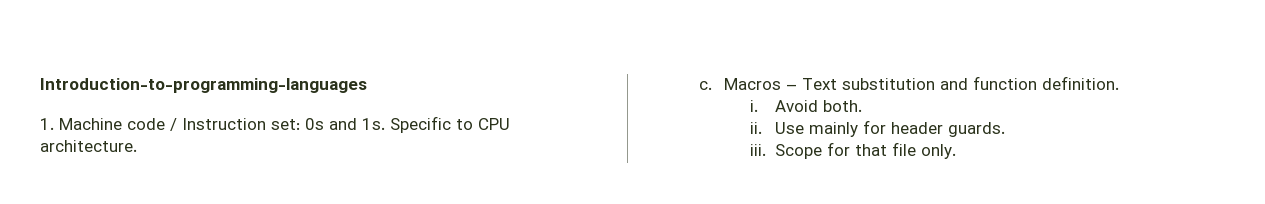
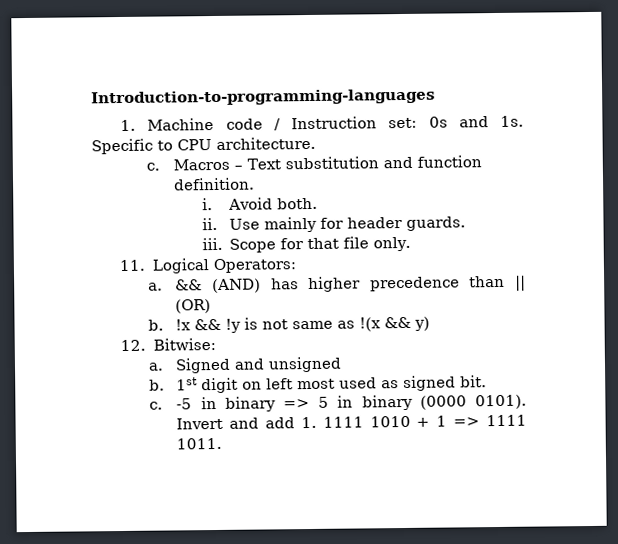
+ 11. Logical Operators:
+ a. && (AND) has higher precedence than || (OR)
+ b. !x && !y is not same as !(x && y)
+ 12. Bitwise:
+ a. Signed and unsigned
+ b. 1st digit on left most used as signed bit.
+ c. -5 in binary => 5 in binary (0000 0101). Invert and add 1. 1111 1010 + 1 => 1111 1011.

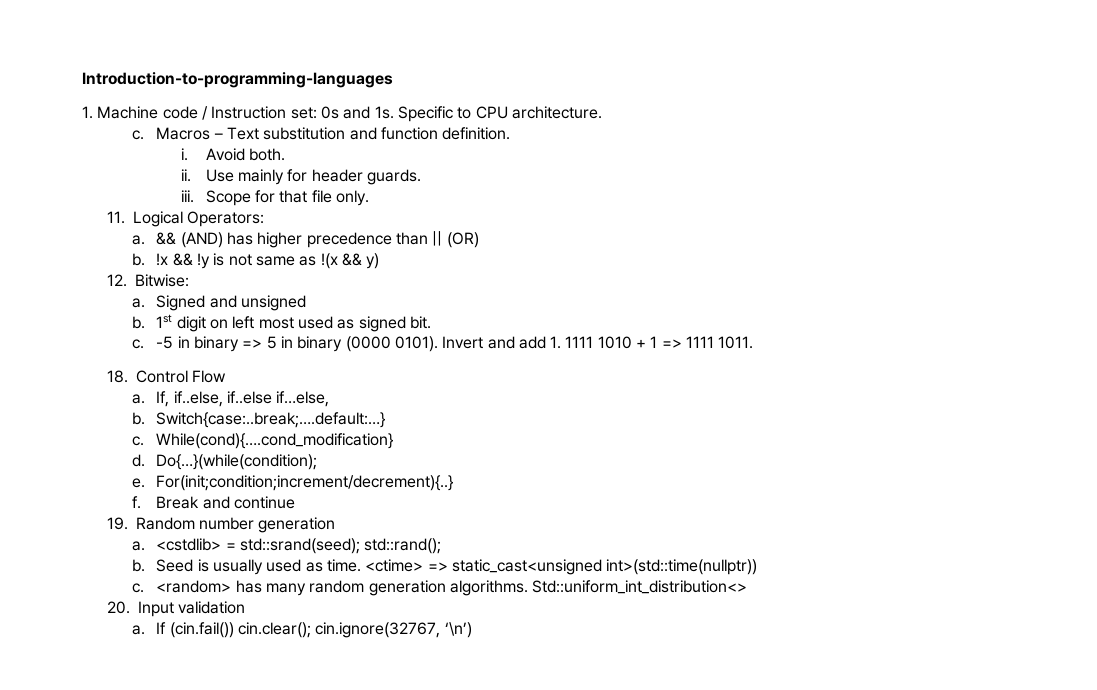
+ 18. Control Flow
+ a. If, if..else, if..else if…else,
+ b. Switch{case:..break;….default:…}
+ c. While(cond){….cond_modification}
+ d. Do{…}(while(condition);
+ e. For(init;condition;increment/decrement){..}
+ f. Break and continue
+ 19. Random number generation
+ a. <cstdlib> = std::srand(seed); std::rand();
+ b. Seed is usually used as time. <ctime> => static_cast<unsigned int>(std::time(nullptr))
+ c. <random> has many random generation algorithms. Std::uniform_int_distribution<>
+ 20. Input validation
+ a. If (cin.fail()) cin.clear(); cin.ignore(32767, ‘\n’)

